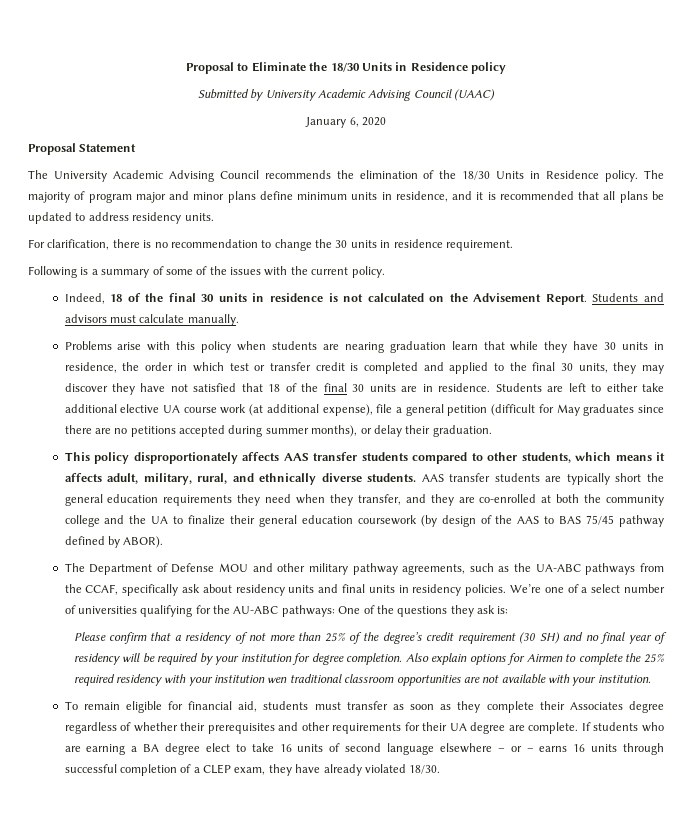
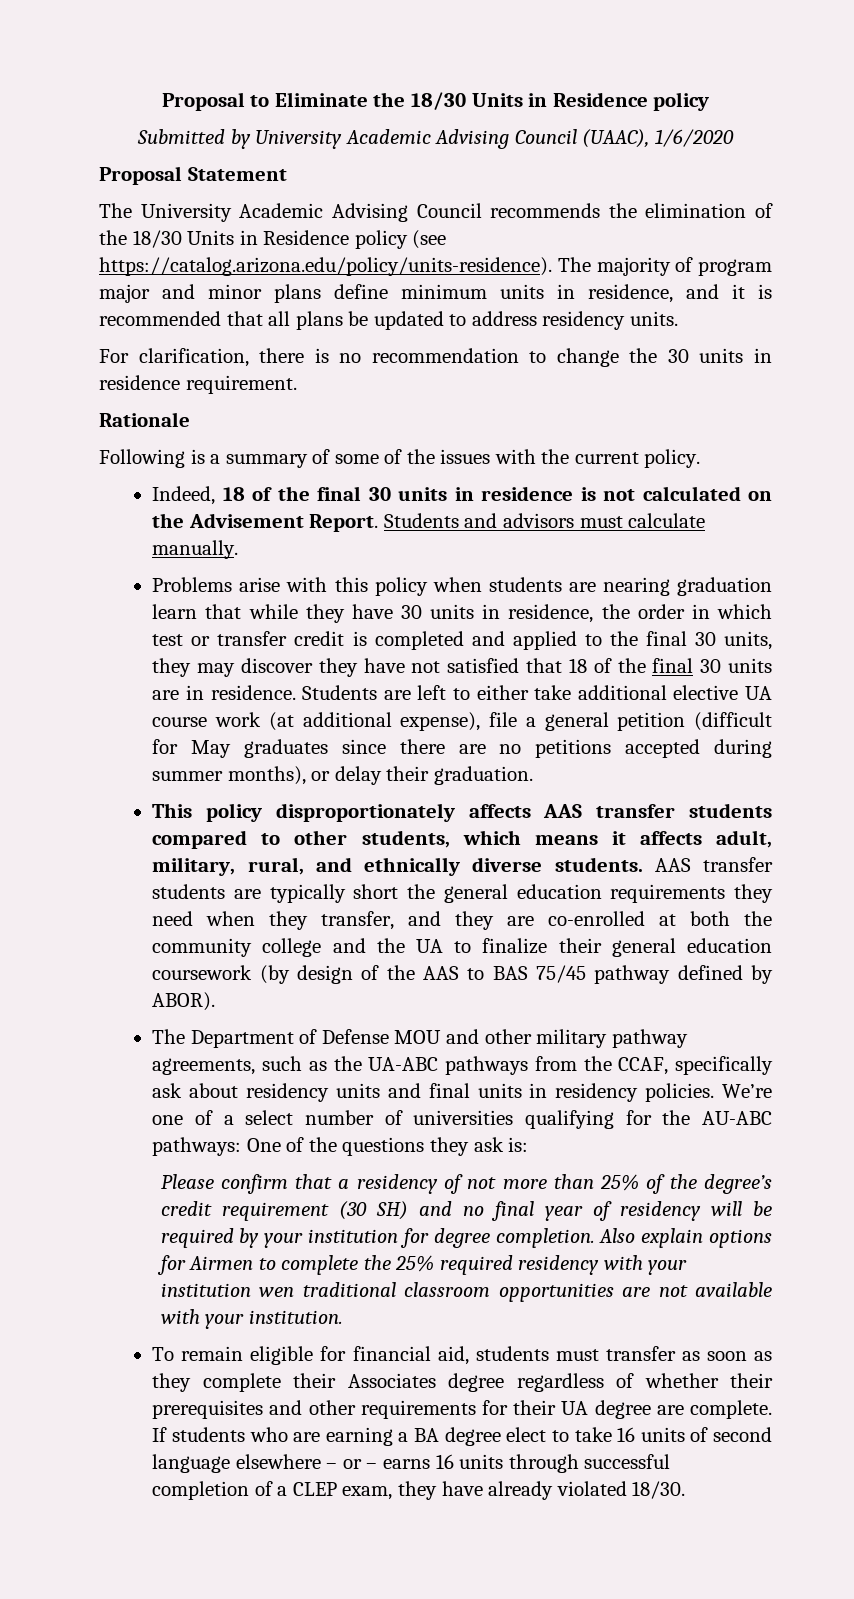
- Submitted by University Academic Advising Council (UAAC)
- January 6, 2020
+ Submitted by University Academic Advising Council (UAAC), 1/6/2020
- The University Academic Advising Council recommends the elimination of the 18/30 Units in Residence policy. The majority of program major and minor plans define minimum units in residence, and it is recommended that all plans be updated to address residency units.
+ The University Academic Advising Council recommends the elimination of the 18/30 Units in Residence policy (see https://catalog.arizona.edu/policy/units-residence). The majority of program major and minor plans define minimum units in residence, and it is recommended that all plans be updated to address residency units.
+ Rationale

